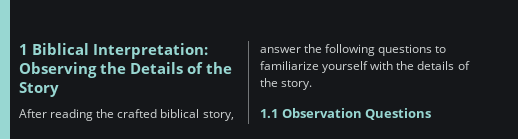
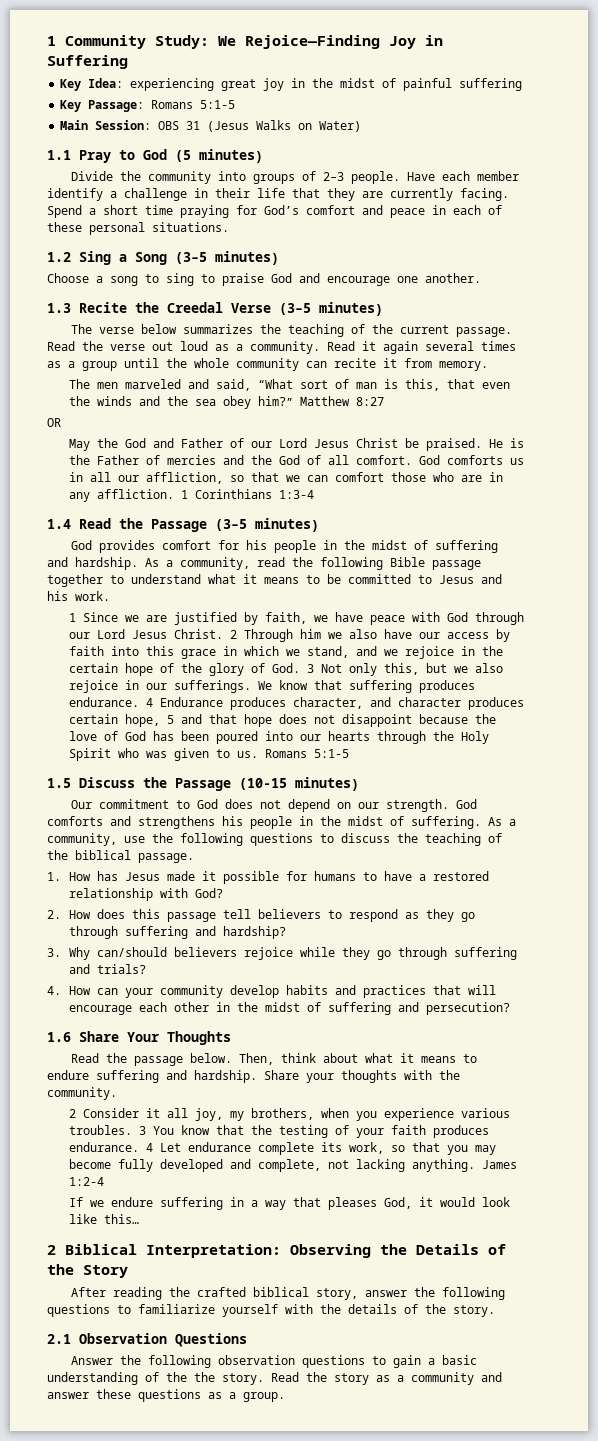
- 1 Biblical Interpretation: Observing the Details of the Story
+ 1 Community Study: We Rejoice—Finding Joy in Suffering
+ Key Idea: experiencing great joy in the midst of painful suffering
+ Key Passage: Romans 5:1-5
+ Main Session: OBS 31 (Jesus Walks on Water)
+ 1.1 Pray to God (5 minutes)
+ Divide the community into groups of 2–3 people. Have each member identify a challenge in their life that they are currently facing. Spend a short time praying for God’s comfort and peace in each of these personal situations.
+ 1.2 Sing a Song (3–5 minutes)
+ Choose a song to sing to praise God and encourage one another.
+ 1.3 Recite the Creedal Verse (3–5 minutes)
+ The verse below summarizes the teaching of the current passage. Read the verse out loud as a community. Read it again several times as a group until the whole community can recite it from memory.
+ The men marveled and said, “What sort of man is this, that even the winds and the sea obey him?” Matthew 8:27
+ OR
+ May the God and Father of our Lord Jesus Christ be praised. He is the Father of mercies and the God of all comfort. God comforts us in all our affliction, so that we can comfort those who are in any affliction. 1 Corinthians 1:3-4
+ 1.4 Read the Passage (3–5 minutes)
+ God provides comfort for his people in the midst of suffering and hardship. As a community, read the following Bible passage together to understand what it means to be committed to Jesus and his work.
+ 1 Since we are justified by faith, we have peace with God through our Lord Jesus Christ. 2 Through him we also have our access by faith into this grace in which we stand, and we rejoice in the certain hope of the glory of God. 3 Not only this, but we also rejoice in our sufferings. We know that suffering produces endurance. 4 Endurance produces character, and character produces certain hope, 5 and that hope does not disappoint because the love of God has been poured into our hearts through the Holy Spirit who was given to us. Romans 5:1-5
+ 1.5 Discuss the Passage (10-15 minutes)
+ Our commitment to God does not depend on our strength. God comforts and strengthens his people in the midst of suffering. As a community, use the following questions to discuss the teaching of the biblical passage.
+ 1. How has Jesus made it possible for humans to have a restored relationship with God?
+ 2. How does this passage tell believers to respond as they go through suffering and hardship?
+ 3. Why can/should believers rejoice while they go through suffering and trials?
+ 4. How can your community develop habits and practices that will encourage each other in the midst of suffering and persecution?
+ 1.6 Share Your Thoughts
+ Read the passage below. Then, think about what it means to endure suffering and hardship. Share your thoughts with the community.
+ 2 Consider it all joy, my brothers, when you experience various troubles. 3 You know that the testing of your faith produces endurance. 4 Let endurance complete its work, so that you may become fully developed and complete, not lacking anything. James 1:2-4
+ If we endure suffering in a way that pleases God, it would look like this…
+ 2 Biblical Interpretation: Observing the Details of the Story
- 1.1 Observation Questions
+ 2.1 Observation Questions
+ Answer the following observation questions to gain a basic understanding of the the story. Read the story as a community and answer these questions as a group.

